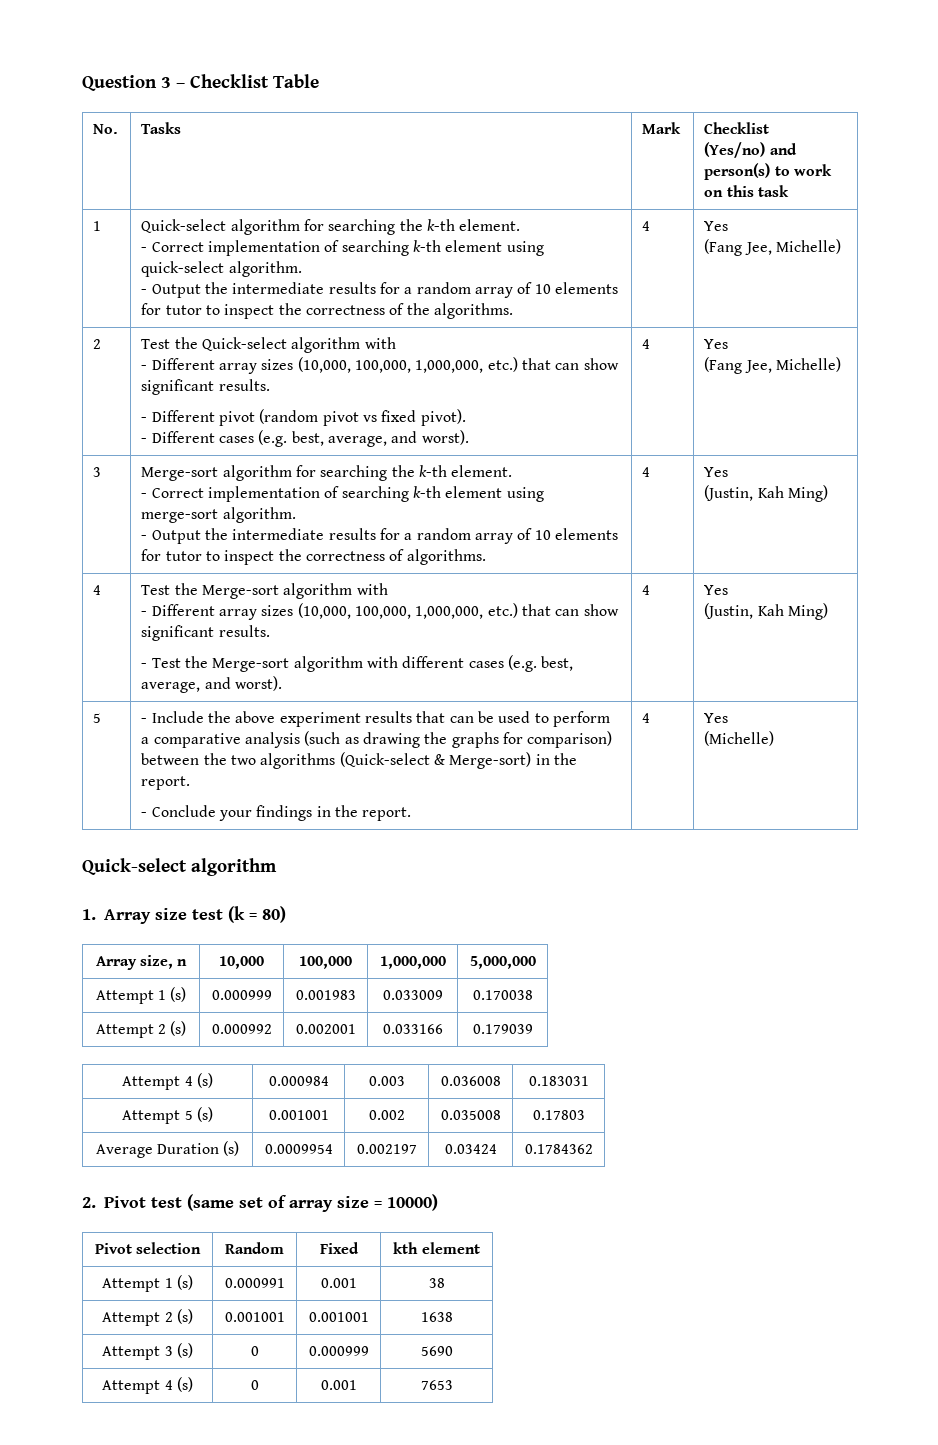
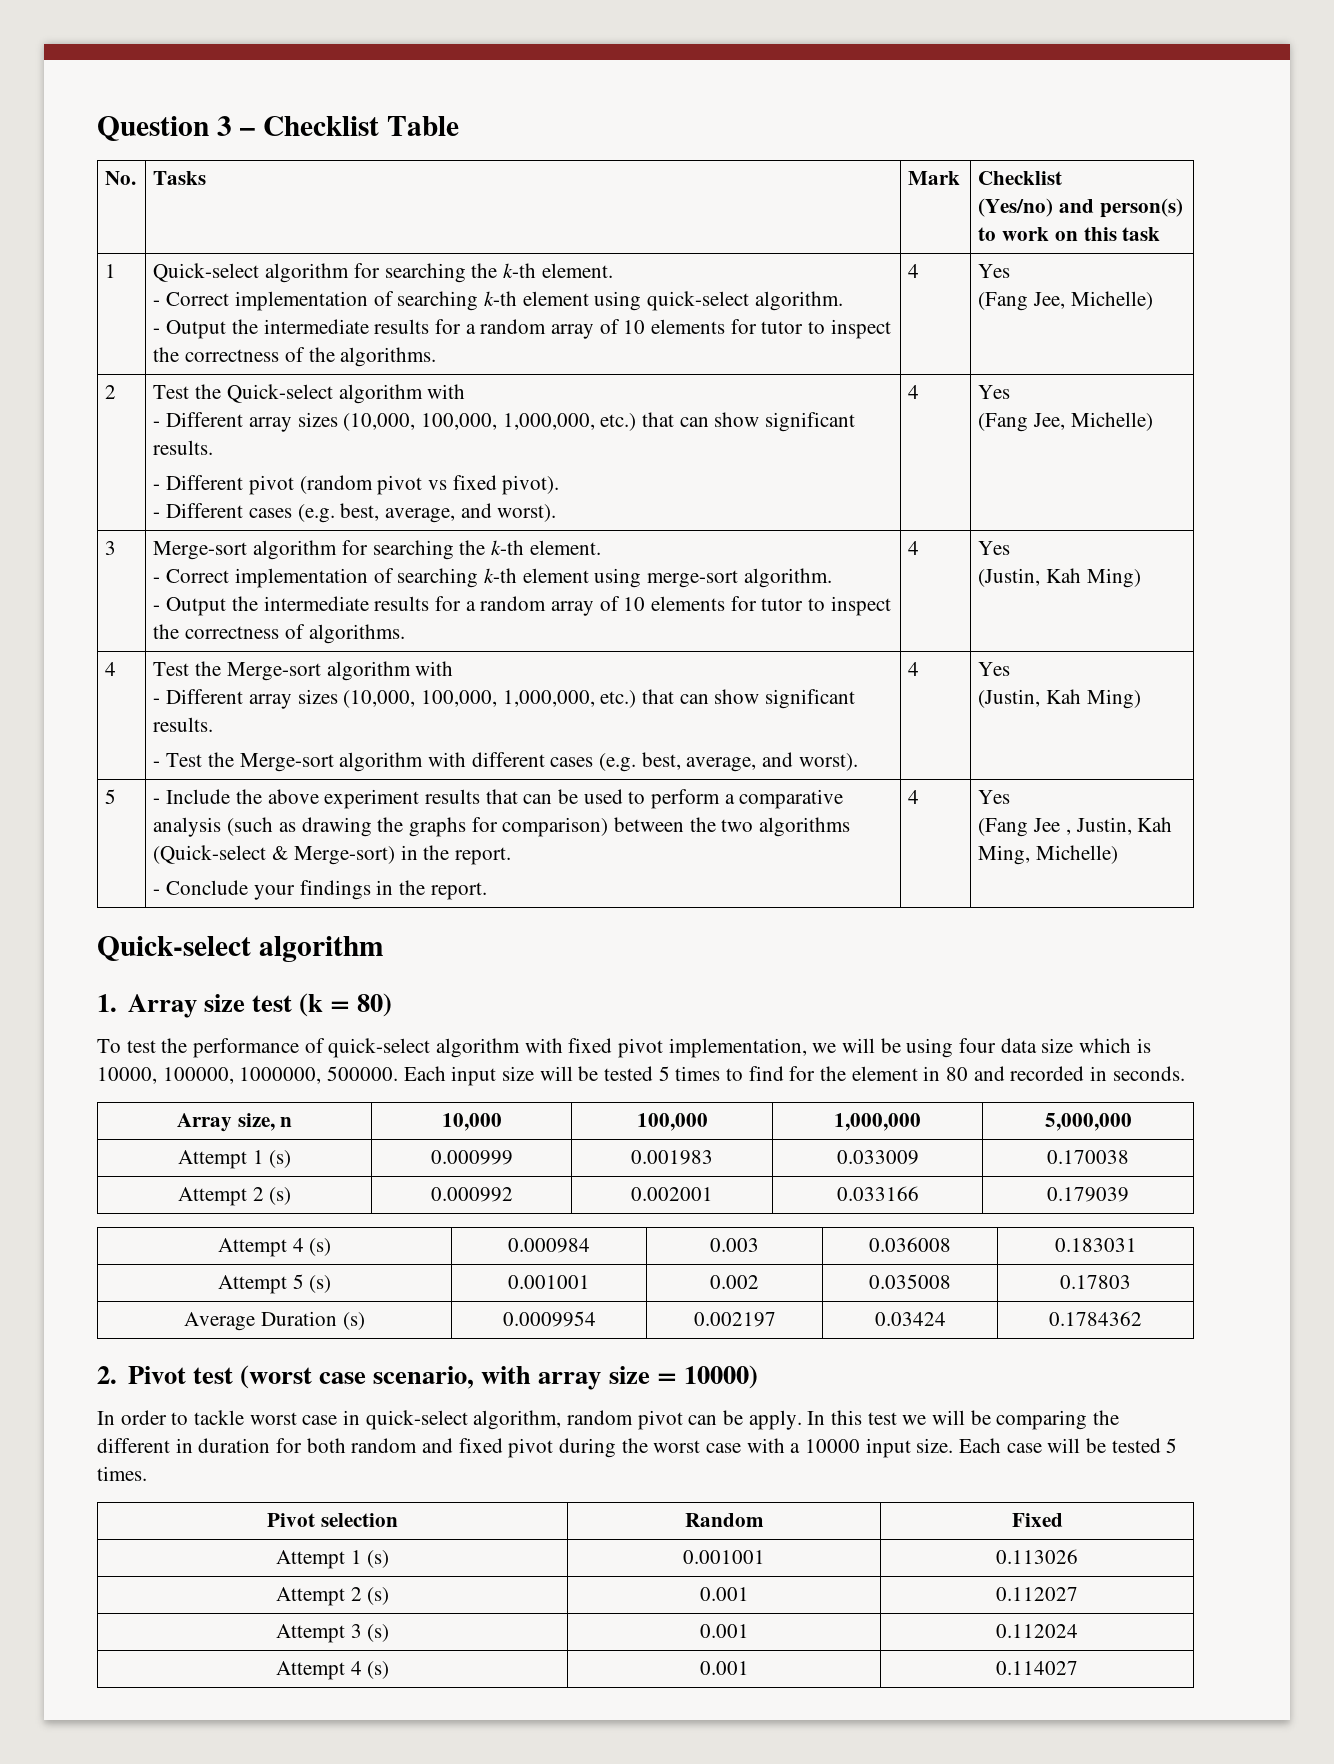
- (Michelle)
+ (Fang Jee , Justin, Kah Ming, Michelle)
+ To test the performance of quick-select algorithm with fixed pivot implementation, we will be using four data size which is 10000, 100000, 1000000, 500000. Each input size will be tested 5 times to find for the element in 80 and recorded in seconds.
- 2. Pivot test (same set of array size = 10000)
+ 2. Pivot test (worst case scenario, with array size = 10000)
+ In order to tackle worst case in quick-select algorithm, random pivot can be apply. In this test we will be comparing the different in duration for both random and fixed pivot during the worst case with a 10000 input size. Each case will be tested 5 times.
- Pivot selection | Random | Fixed | kth element
- Attempt 1 (s) | 0.000991 | 0.001 | 38
- Attempt 2 (s) | 0.001001 | 0.001001 | 1638
+ Pivot selection | Random | Fixed
+ Attempt 1 (s) | 0.001001 | 0.113026
+ Attempt 2 (s) | 0.001 | 0.112027
- Attempt 3 (s) | 0 | 0.000999 | 5690
- Attempt 4 (s) | 0 | 0.001 | 7653
+ Attempt 3 (s) | 0.001 | 0.112024
+ Attempt 4 (s) | 0.001 | 0.114027

